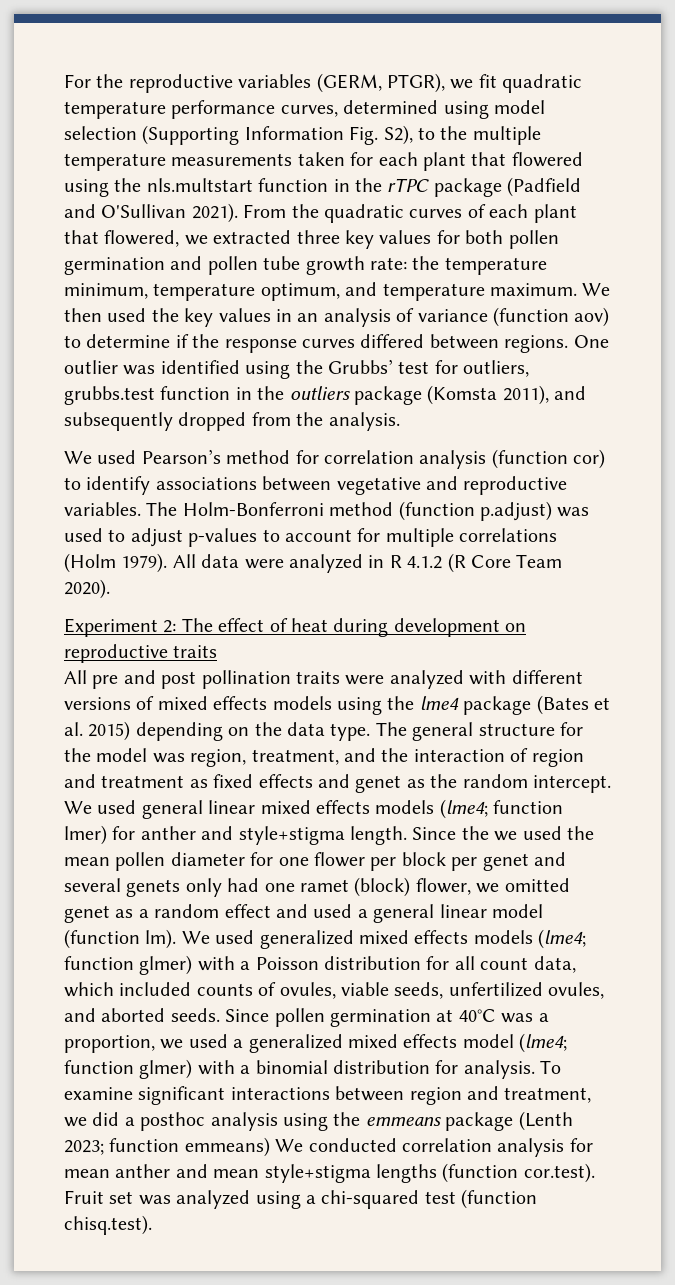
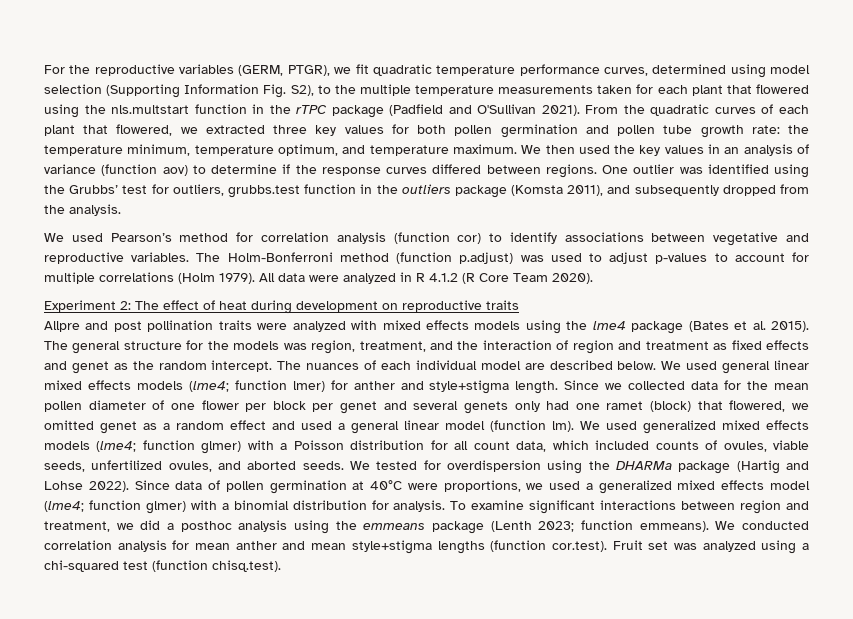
- All pre and post pollination traits were analyzed with different versions of mixed effects models using the lme4 package (Bates et al. 2015) depending on the data type.
+ Allpre and post pollination traits were analyzed with mixed effects models using the lme4 package (Bates et al. 2015).
- The general structure for the model was region, treatment, and the interaction of region and treatment as fixed effects and genet as the random intercept.
+ The general structure for the models was region, treatment, and the interaction of region and treatment as fixed effects and genet as the random intercept.
+ The nuances of each individual model are described below.
- Since the we used the mean pollen diameter for one flower per block per genet and several genets only had one ramet (block) flower, we omitted genet as a random effect and used a general linear model (function lm).
+ Since we collected data for the mean pollen diameter of one flower per block per genet and several genets only had one ramet (block) that flowered, we omitted genet as a random effect and used a general linear model (function lm).
- Since pollen germination at 40°C was a proportion, we used a generalized mixed effects model (lme4; function glmer) with a binomial distribution for analysis.
+ We tested for overdispersion using the DHARMa package (Hartig and Lohse 2022). Since data of pollen germination at 40°C were proportions, we used a generalized mixed effects model (lme4; function glmer) with a binomial distribution for analysis.
- To examine significant interactions between region and treatment, we did a posthoc analysis using the emmeans package (Lenth 2023; function emmeans) We conducted correlation analysis for mean anther and mean style+stigma lengths (function cor.test). Fruit set was analyzed using a chi-squared test (function chisq.test).
+ To examine significant interactions between region and treatment, we did a posthoc analysis using the emmeans package (Lenth 2023; function emmeans). We conducted correlation analysis for mean anther and mean style+stigma lengths (function cor.test). Fruit set was analyzed using a chi-squared test (function chisq.test).

